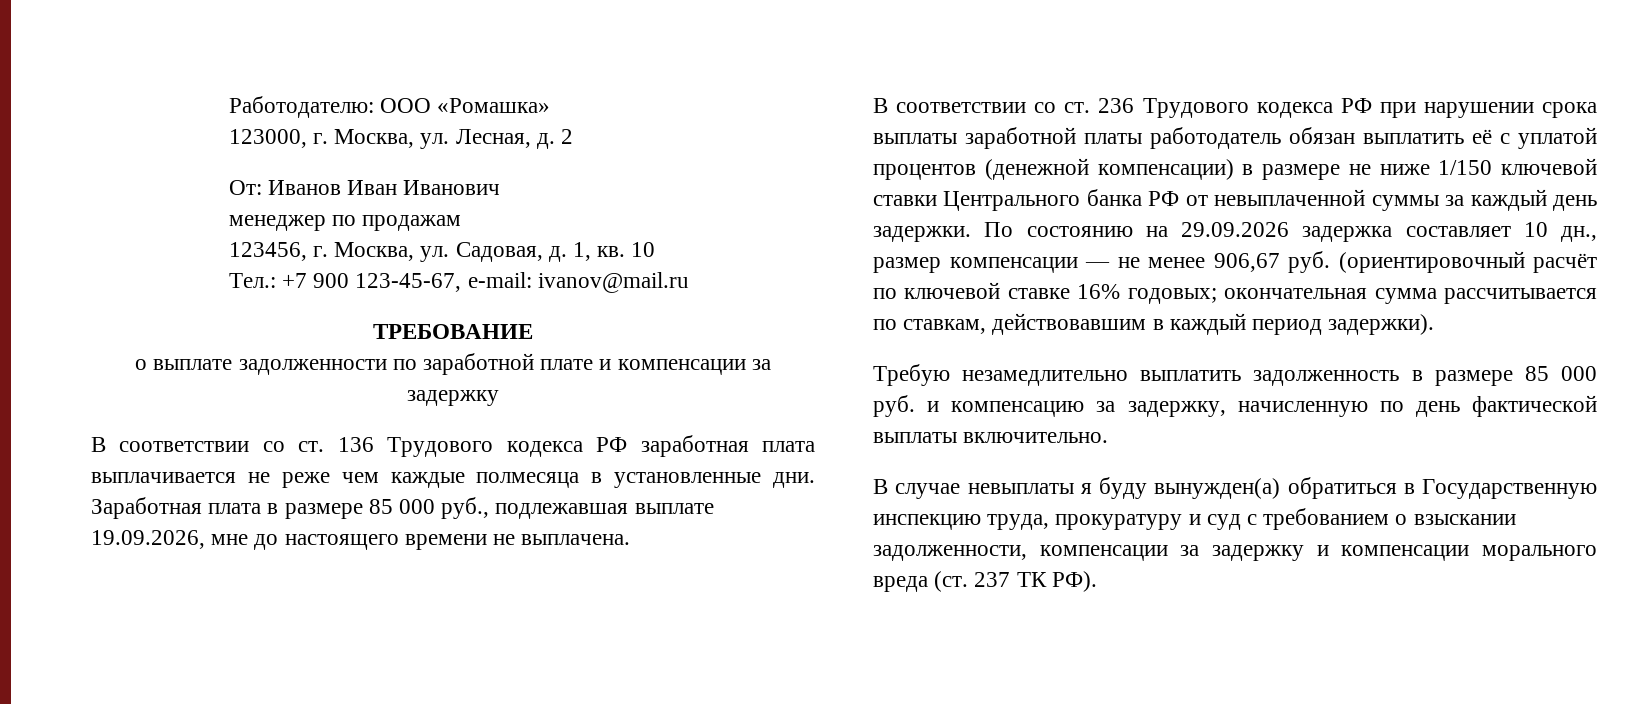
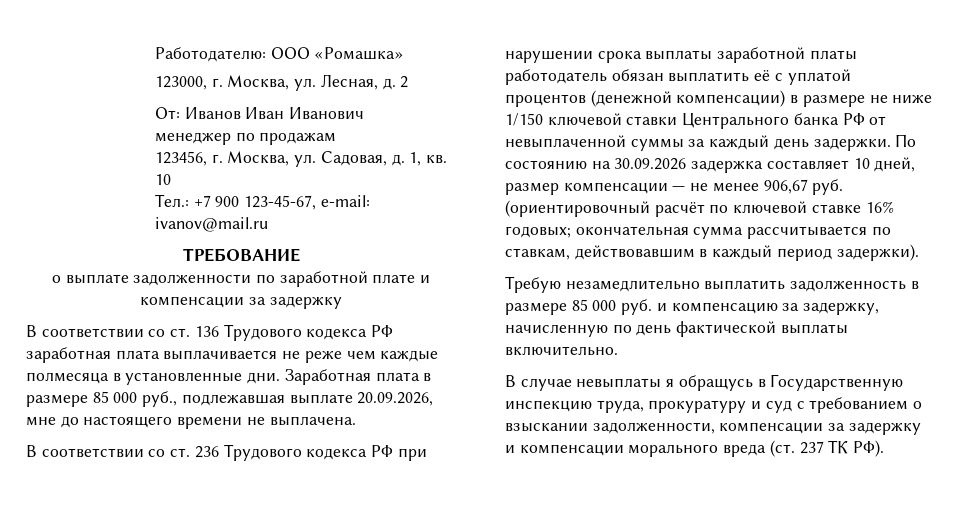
- Заработная плата в размере 85 000 руб., подлежавшая выплате 19.09.2026, мне до настоящего времени не выплачена.
+ Заработная плата в размере 85 000 руб., подлежавшая выплате 20.09.2026, мне до настоящего времени не выплачена.
- По состоянию на 29.09.2026 задержка составляет 10 дн., размер компенсации — не менее 906,67 руб. (ориентировочный расчёт по ключевой ставке 16% годовых; окончательная сумма рассчитывается по ставкам, действовавшим в каждый период задержки).
+ По состоянию на 30.09.2026 задержка составляет 10 дней, размер компенсации — не менее 906,67 руб. (ориентировочный расчёт по ключевой ставке 16% годовых; окончательная сумма рассчитывается по ставкам, действовавшим в каждый период задержки).
- В случае невыплаты я буду вынужден(а) обратиться в Государственную инспекцию труда, прокуратуру и суд с требованием о взыскании задолженности, компенсации за задержку и компенсации морального вреда (ст. 237 ТК РФ).
+ В случае невыплаты я обращусь в Государственную инспекцию труда, прокуратуру и суд с требованием о взыскании задолженности, компенсации за задержку и компенсации морального вреда (ст. 237 ТК РФ).

